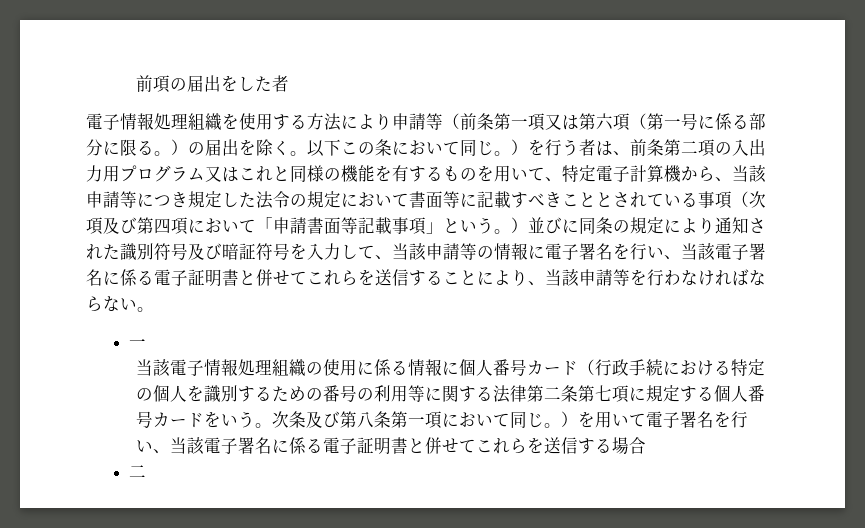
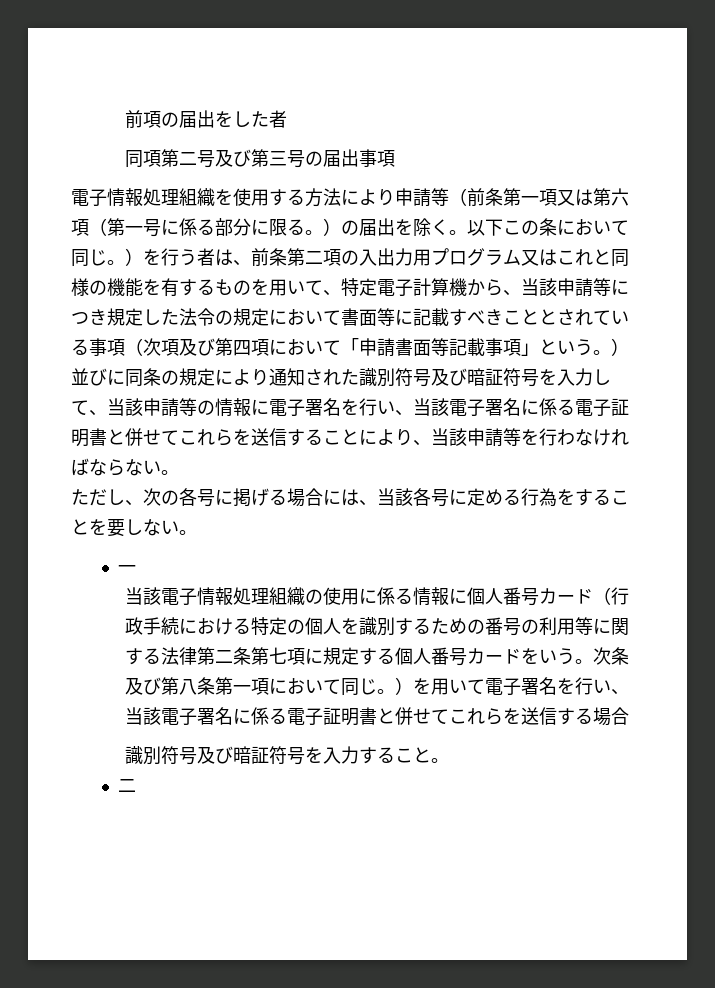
+ 同項第二号及び第三号の届出事項
+ ただし、次の各号に掲げる場合には、当該各号に定める行為をすることを要しない。
+ 識別符号及び暗証符号を入力すること。

